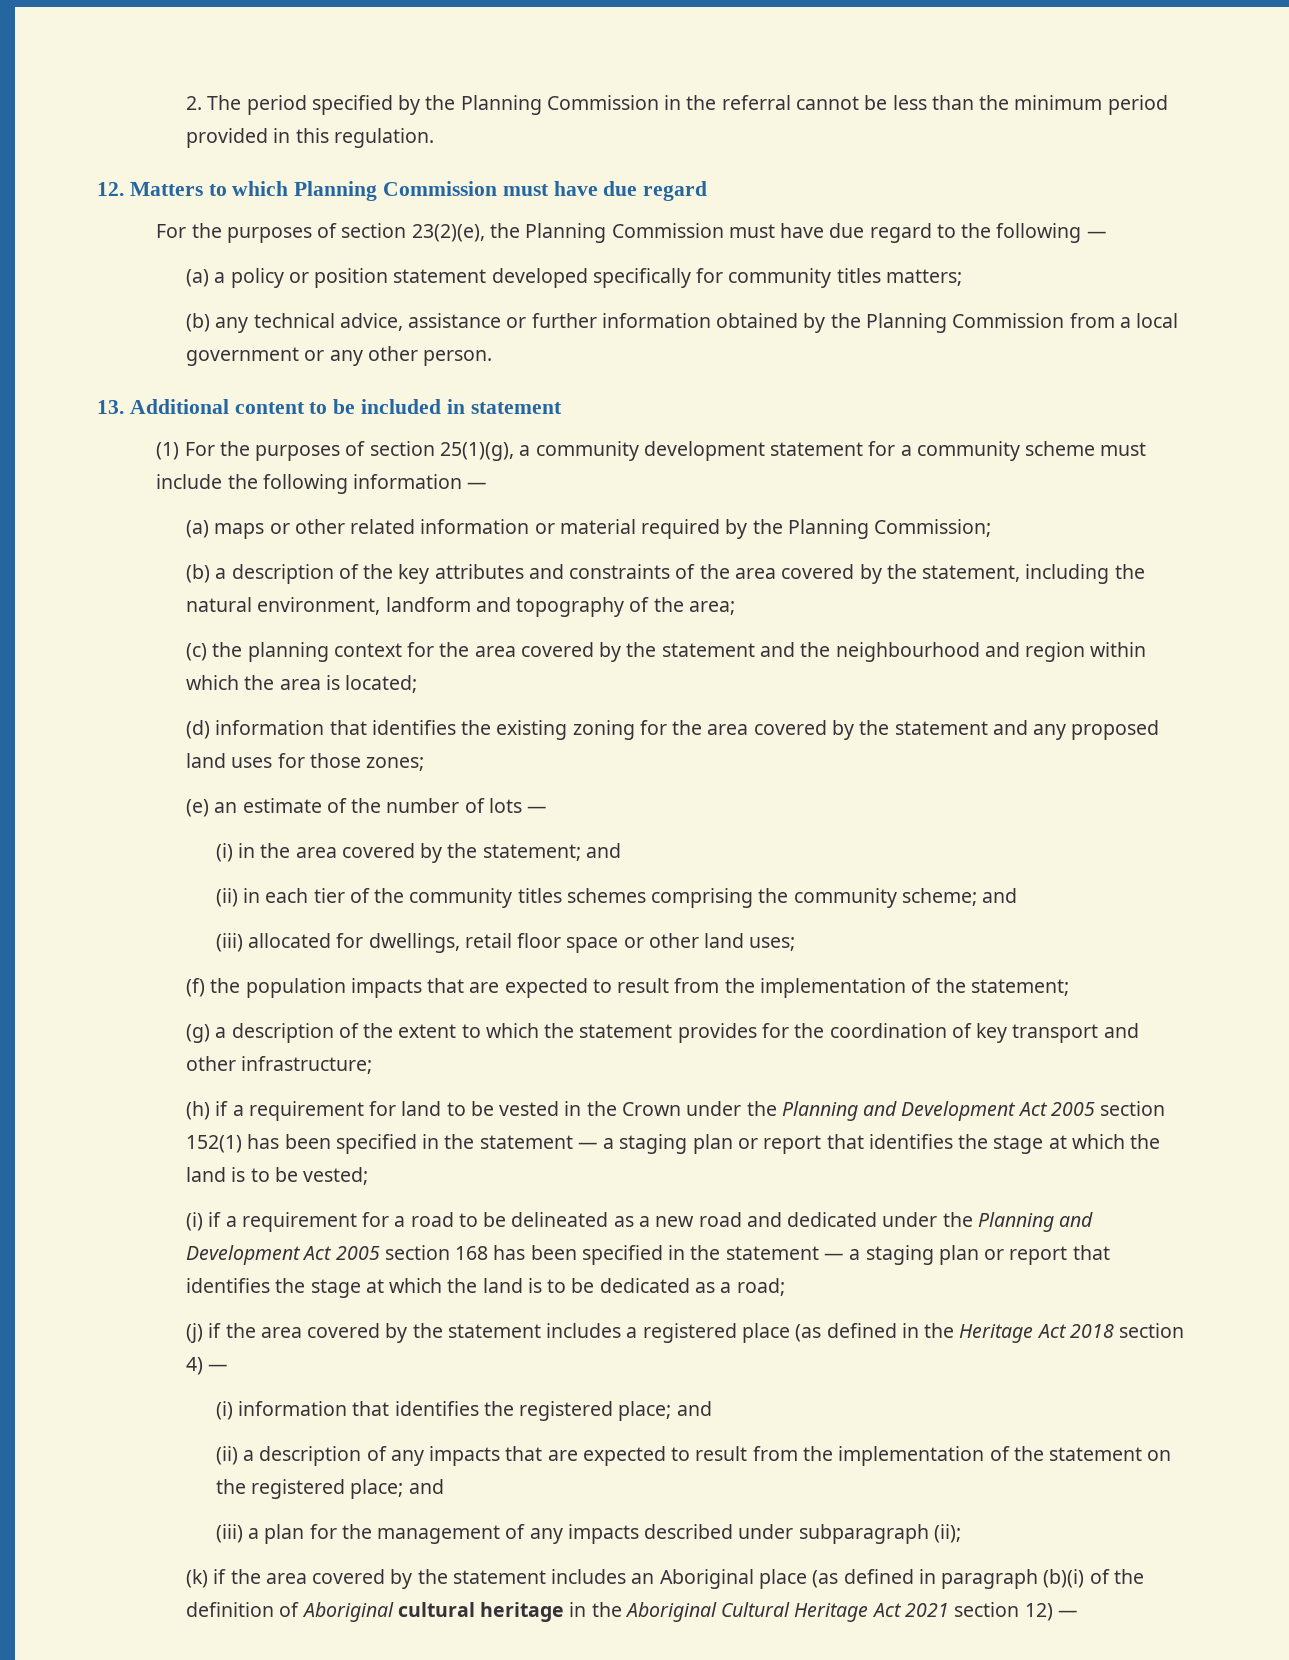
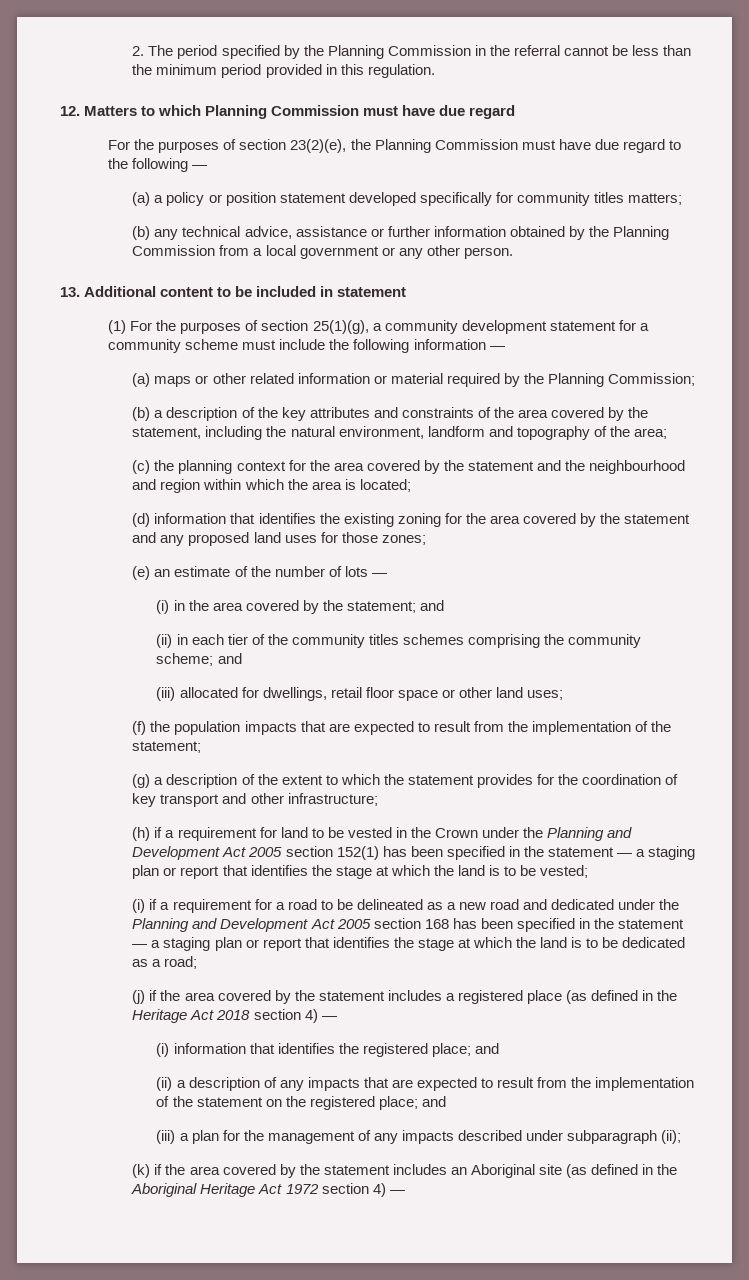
- (k) if the area covered by the statement includes an Aboriginal place (as defined in paragraph (b)(i) of the definition of Aboriginal cultural heritage in the Aboriginal Cultural Heritage Act 2021 section 12) —
+ (k) if the area covered by the statement includes an Aboriginal site (as defined in the Aboriginal Heritage Act 1972 section 4) —

